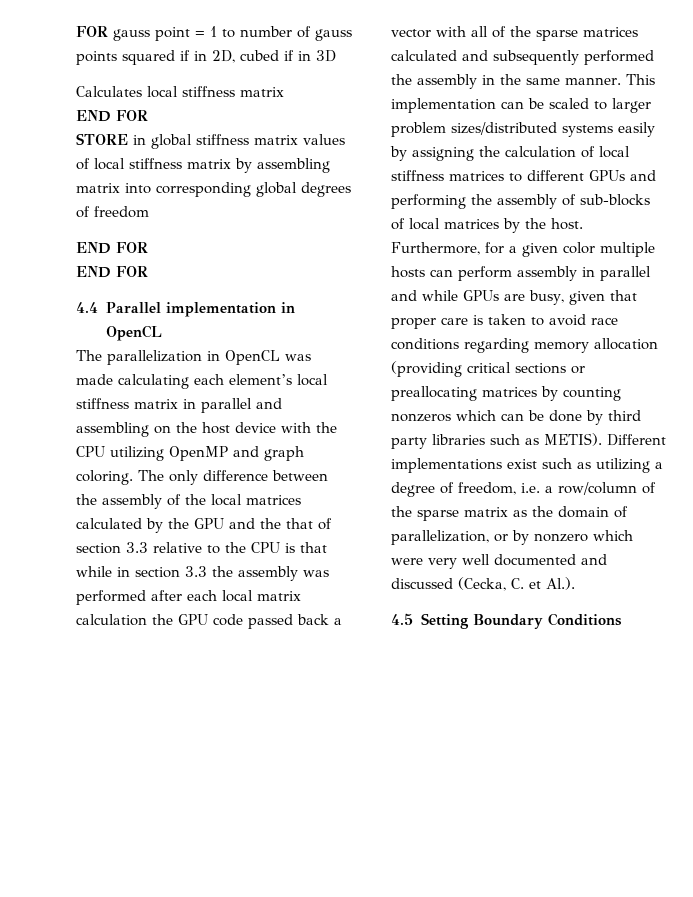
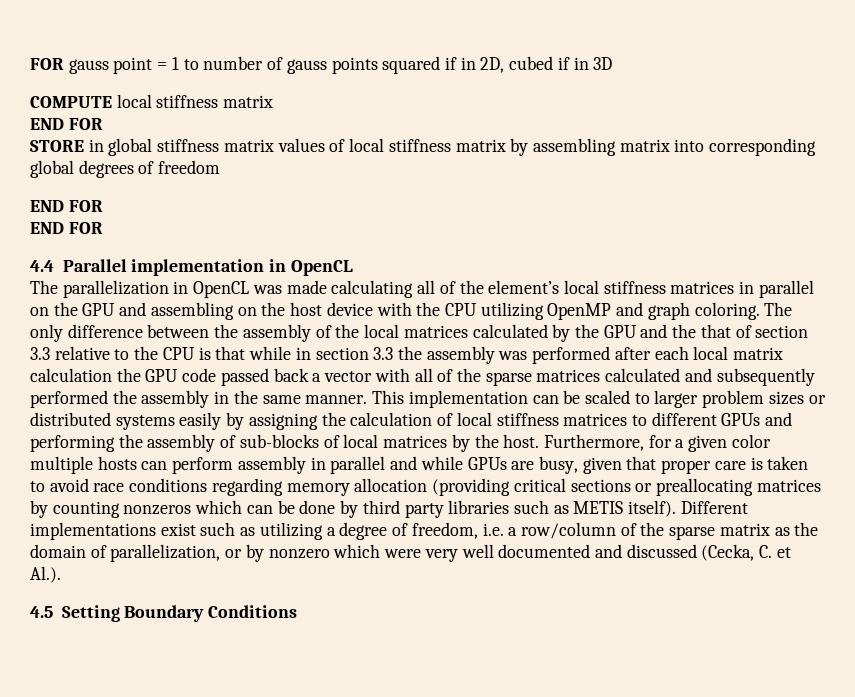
- Calculates local stiffness matrix
+ COMPUTE local stiffness matrix
- The parallelization in OpenCL was made calculating each element’s local stiffness matrix in parallel and assembling on the host device with the CPU utilizing OpenMP and graph coloring.
+ The parallelization in OpenCL was made calculating all of the element’s local stiffness matrices in parallel on the GPU and assembling on the host device with the CPU utilizing OpenMP and graph coloring.
- This implementation can be scaled to larger problem sizes/distributed systems easily by assigning the calculation of local stiffness matrices to different GPUs and performing the assembly of sub-blocks of local matrices by the host.
+ This implementation can be scaled to larger problem sizes or distributed systems easily by assigning the calculation of local stiffness matrices to different GPUs and performing the assembly of sub-blocks of local matrices by the host.
- Furthermore, for a given color multiple hosts can perform assembly in parallel and while GPUs are busy, given that proper care is taken to avoid race conditions regarding memory allocation (providing critical sections or preallocating matrices by counting nonzeros which can be done by third party libraries such as METIS).
+ Furthermore, for a given color multiple hosts can perform assembly in parallel and while GPUs are busy, given that proper care is taken to avoid race conditions regarding memory allocation (providing critical sections or preallocating matrices by counting nonzeros which can be done by third party libraries such as METIS itself).

